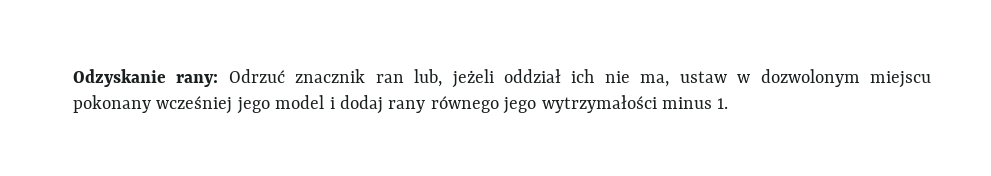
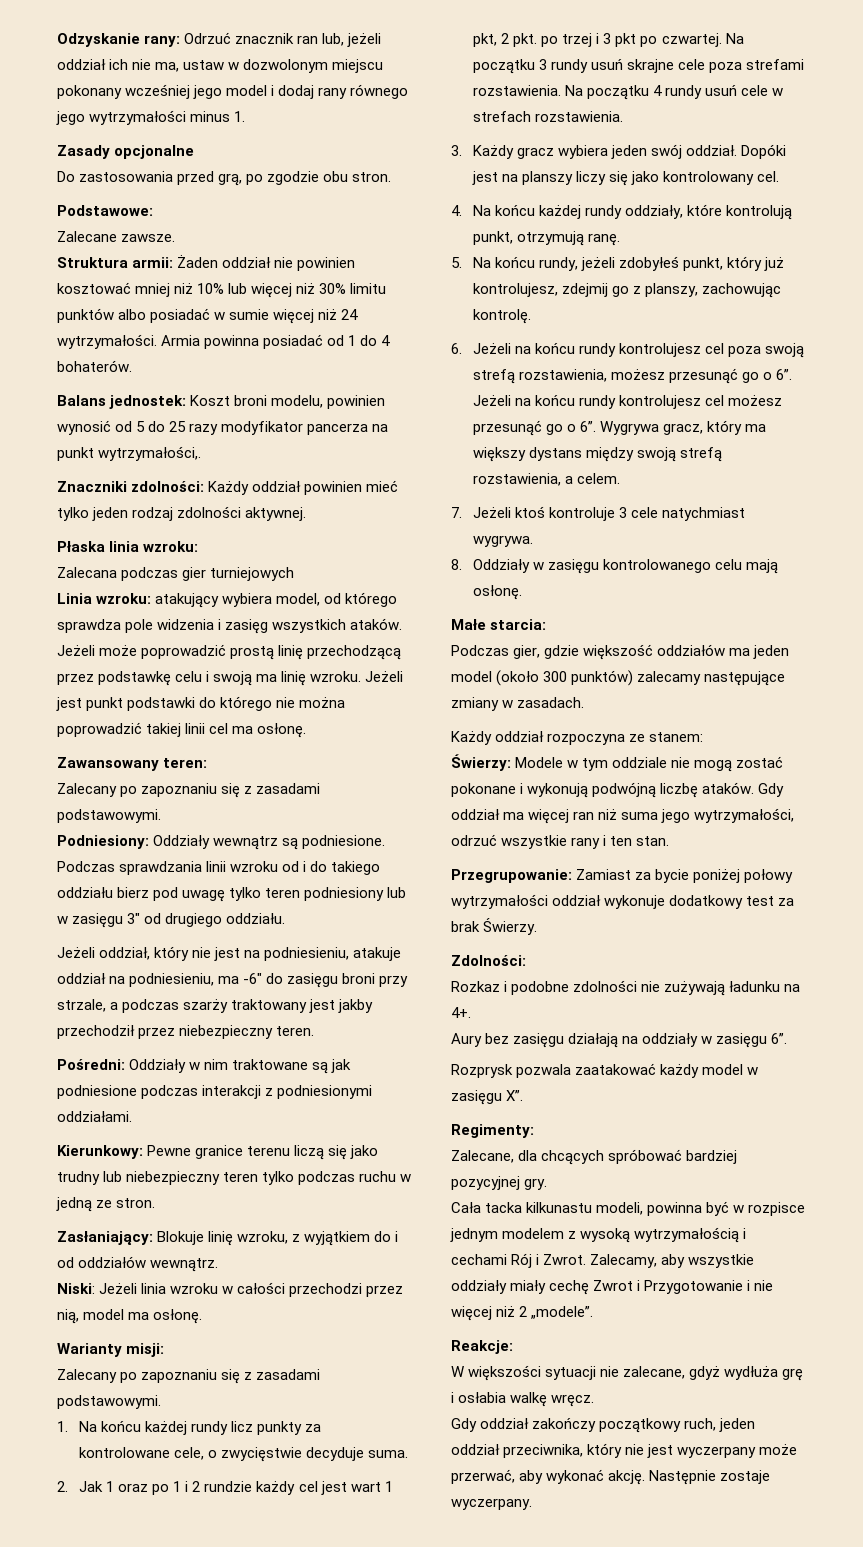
+ Zasady opcjonalne
+ Do zastosowania przed grą, po zgodzie obu stron.
+ Podstawowe:
+ Zalecane zawsze.
+ Struktura armii: Żaden oddział nie powinien kosztować mniej niż 10% lub więcej niż 30% limitu punktów albo posiadać w sumie więcej niż 24 wytrzymałości. Armia powinna posiadać od 1 do 4 bohaterów.
+ Balans jednostek: Koszt broni modelu, powinien wynosić od 5 do 25 razy modyfikator pancerza na punkt wytrzymałości,.
+ Znaczniki zdolności: Każdy oddział powinien mieć tylko jeden rodzaj zdolności aktywnej.
+ Płaska linia wzroku:
+ Zalecana podczas gier turniejowych
+ Linia wzroku: atakujący wybiera model, od którego sprawdza pole widzenia i zasięg wszystkich ataków. Jeżeli może poprowadzić prostą linię przechodzącą przez podstawkę celu i swoją ma linię wzroku. Jeżeli jest punkt podstawki do którego nie można poprowadzić takiej linii cel ma osłonę.
+ Zawansowany teren:
+ Zalecany po zapoznaniu się z zasadami podstawowymi.
+ Podniesiony: Oddziały wewnątrz są podniesione. Podczas sprawdzania linii wzroku od i do takiego oddziału bierz pod uwagę tylko teren podniesiony lub w zasięgu 3″ od drugiego oddziału.
+ Jeżeli oddział, który nie jest na podniesieniu, atakuje oddział na podniesieniu, ma -6″ do zasięgu broni przy strzale, a podczas szarży traktowany jest jakby przechodził przez niebezpieczny teren.
+ Pośredni: Oddziały w nim traktowane są jak podniesione podczas interakcji z podniesionymi oddziałami.
+ Kierunkowy: Pewne granice terenu liczą się jako trudny lub niebezpieczny teren tylko podczas ruchu w jedną ze stron.
+ Zasłaniający: Blokuje linię wzroku, z wyjątkiem do i od oddziałów wewnątrz.
+ Niski: Jeżeli linia wzroku w całości przechodzi przez nią, model ma osłonę.
+ Warianty misji:
+ Zalecany po zapoznaniu się z zasadami podstawowymi.
+ 1. Na końcu każdej rundy licz punkty za kontrolowane cele, o zwycięstwie decyduje suma.
+ 2. Jak 1 oraz po 1 i 2 rundzie każdy cel jest wart 1 pkt, 2 pkt. po trzej i 3 pkt po czwartej. Na początku 3 rundy usuń skrajne cele poza strefami rozstawienia. Na początku 4 rundy usuń cele w strefach rozstawienia.
+ 3. Każdy gracz wybiera jeden swój oddział. Dopóki jest na planszy liczy się jako kontrolowany cel.
+ 4. Na końcu każdej rundy oddziały, które kontrolują punkt, otrzymują ranę.
+ 5. Na końcu rundy, jeżeli zdobyłeś punkt, który już kontrolujesz, zdejmij go z planszy, zachowując kontrolę.
+ 6. Jeżeli na końcu rundy kontrolujesz cel poza swoją strefą rozstawienia, możesz przesunąć go o 6”. Jeżeli na końcu rundy kontrolujesz cel możesz przesunąć go o 6”. Wygrywa gracz, który ma większy dystans między swoją strefą rozstawienia, a celem.
+ 7. Jeżeli ktoś kontroluje 3 cele natychmiast wygrywa.
+ 8. Oddziały w zasięgu kontrolowanego celu mają osłonę.
+ Małe starcia:
+ Podczas gier, gdzie większość oddziałów ma jeden model (około 300 punktów) zalecamy następujące zmiany w zasadach.
+ Każdy oddział rozpoczyna ze stanem:
+ Świerzy: Modele w tym oddziale nie mogą zostać pokonane i wykonują podwójną liczbę ataków. Gdy oddział ma więcej ran niż suma jego wytrzymałości, odrzuć wszystkie rany i ten stan.
+ Przegrupowanie: Zamiast za bycie poniżej połowy wytrzymałości oddział wykonuje dodatkowy test za brak Świerzy.
+ Zdolności:
+ Rozkaz i podobne zdolności nie zużywają ładunku na 4+.
+ Aury bez zasięgu działają na oddziały w zasięgu 6”.
+ Rozprysk pozwala zaatakować każdy model w zasięgu X”.
+ Regimenty:
+ Zalecane, dla chcących spróbować bardziej pozycyjnej gry.
+ Cała tacka kilkunastu modeli, powinna być w rozpisce jednym modelem z wysoką wytrzymałością i cechami Rój i Zwrot. Zalecamy, aby wszystkie oddziały miały cechę Zwrot i Przygotowanie i nie więcej niż 2 „modele”.
+ Reakcje:
+ W większości sytuacji nie zalecane, gdyż wydłuża grę i osłabia walkę wręcz.
+ Gdy oddział zakończy początkowy ruch, jeden oddział przeciwnika, który nie jest wyczerpany może przerwać, aby wykonać akcję. Następnie zostaje wyczerpany.

